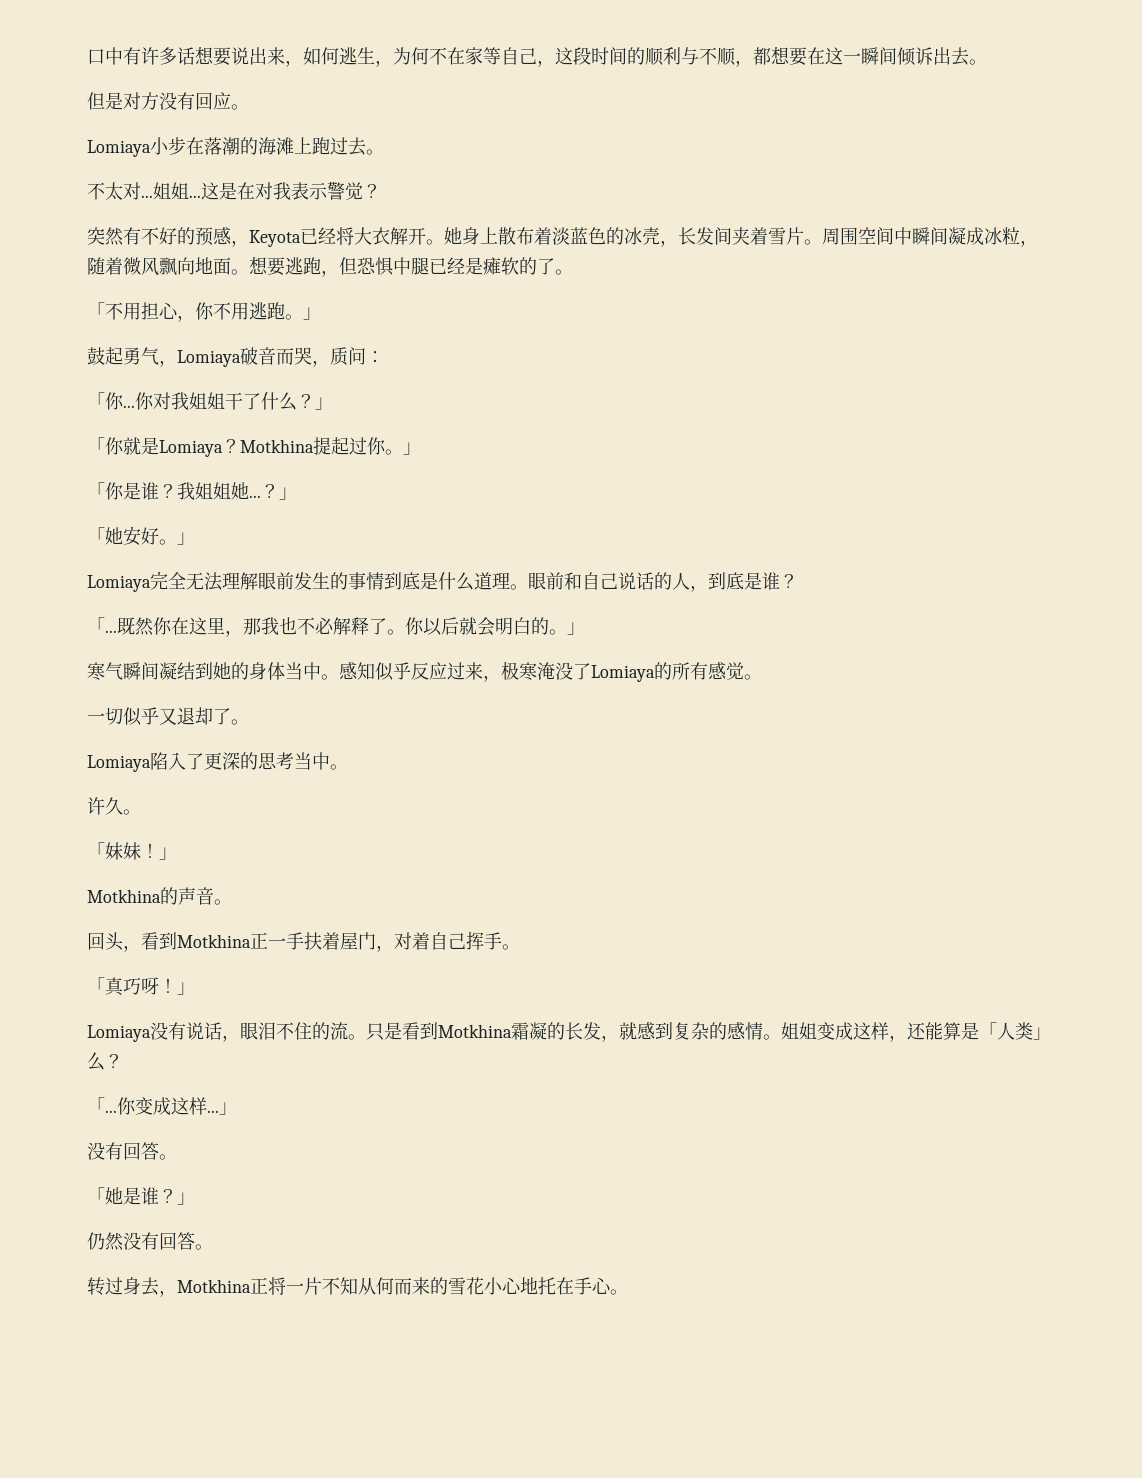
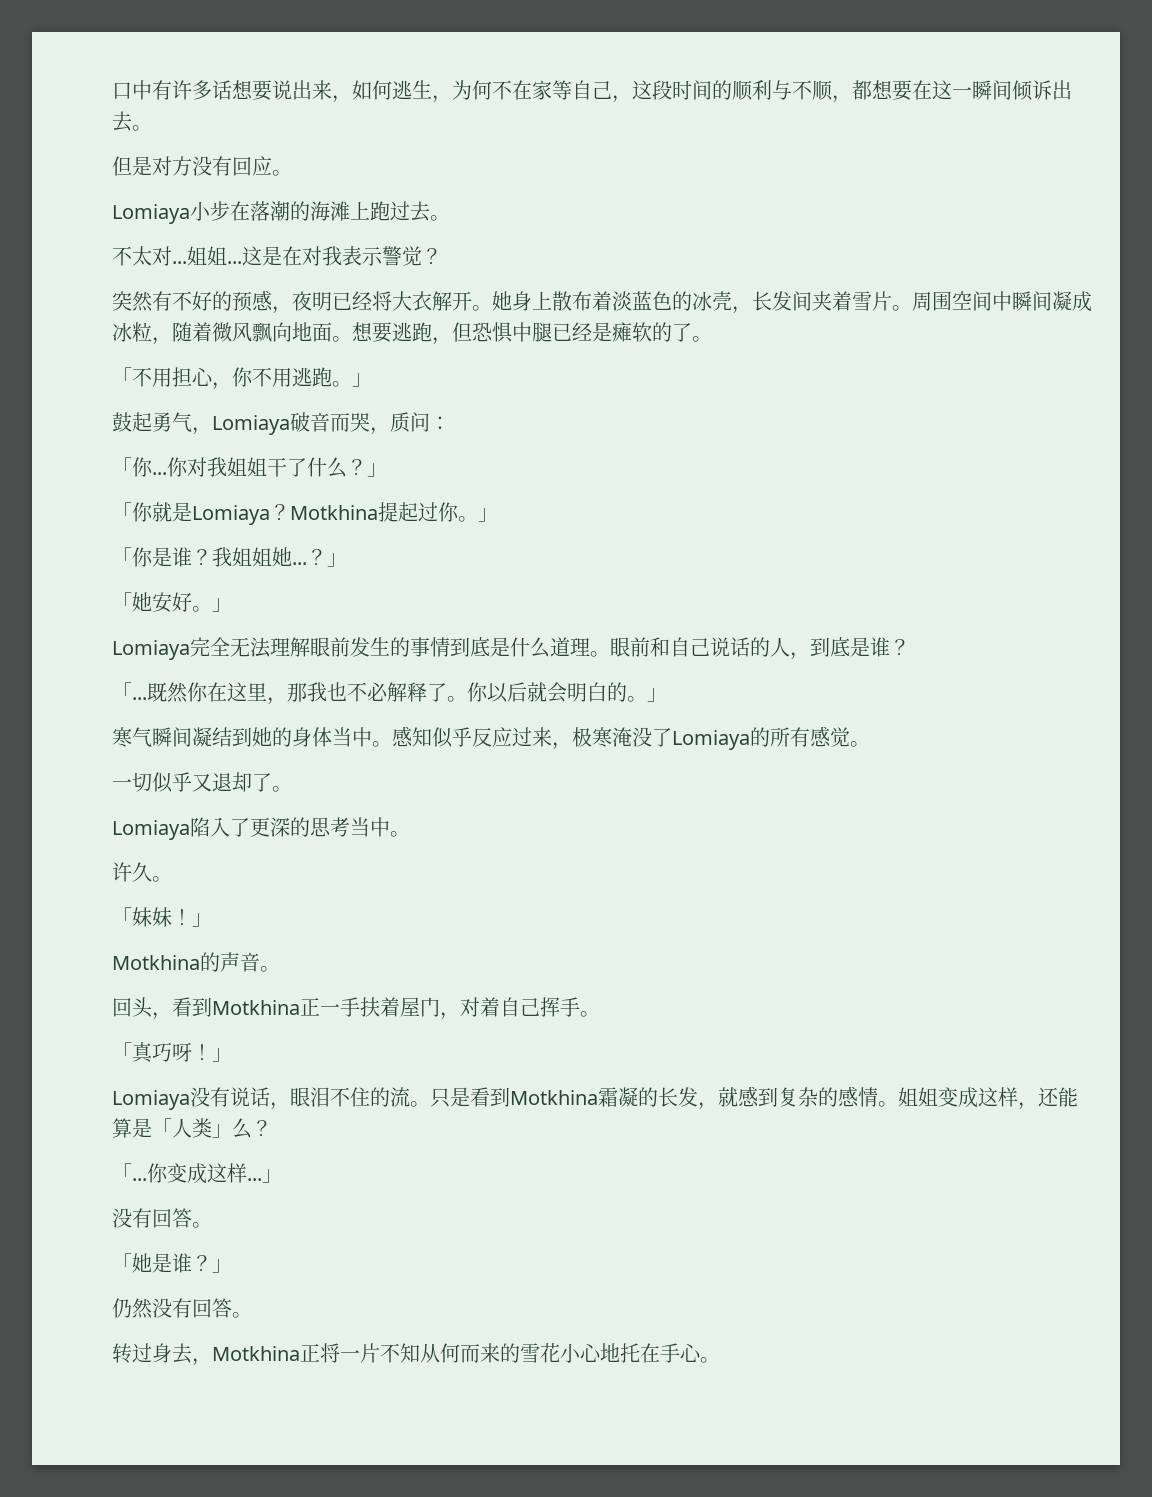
- 突然有不好的预感，Keyota已经将大衣解开。
+ 突然有不好的预感，夜明已经将大衣解开。

